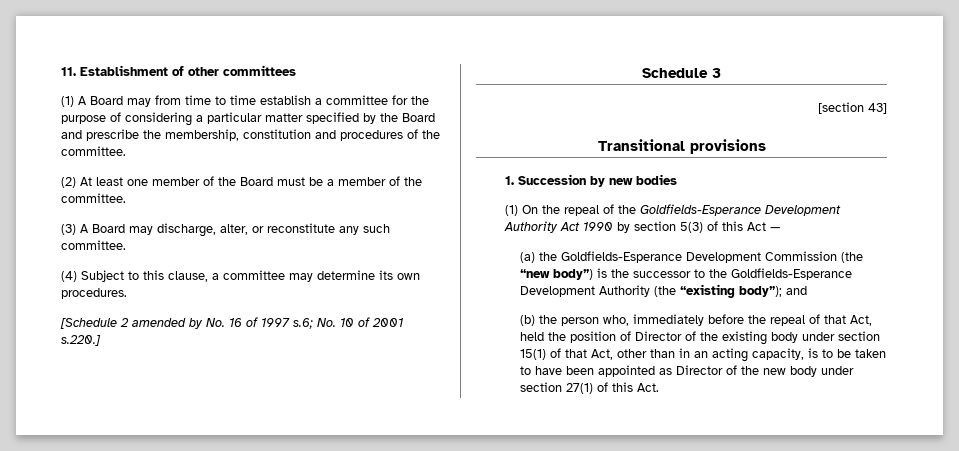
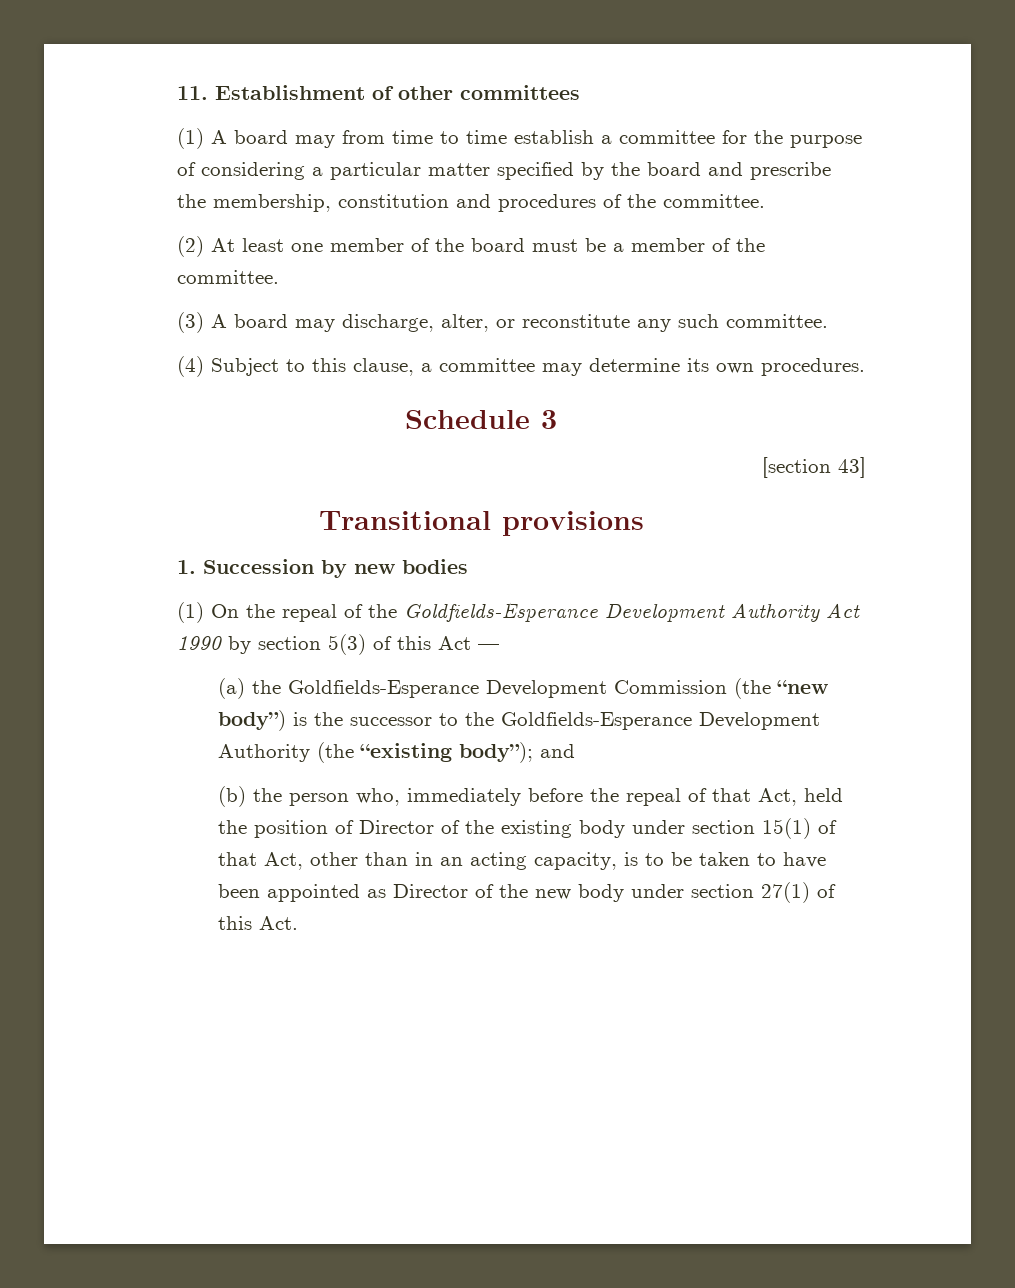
- (1) A Board may from time to time establish a committee for the purpose of considering a particular matter specified by the Board and prescribe the membership, constitution and procedures of the committee.
+ (1) A board may from time to time establish a committee for the purpose of considering a particular matter specified by the board and prescribe the membership, constitution and procedures of the committee.
- (2) At least one member of the Board must be a member of the committee.
+ (2) At least one member of the board must be a member of the committee.
- (3) A Board may discharge, alter, or reconstitute any such committee.
+ (3) A board may discharge, alter, or reconstitute any such committee.
- [Schedule 2 amended by No. 16 of 1997 s.6; No. 10 of 2001 s.220.]

